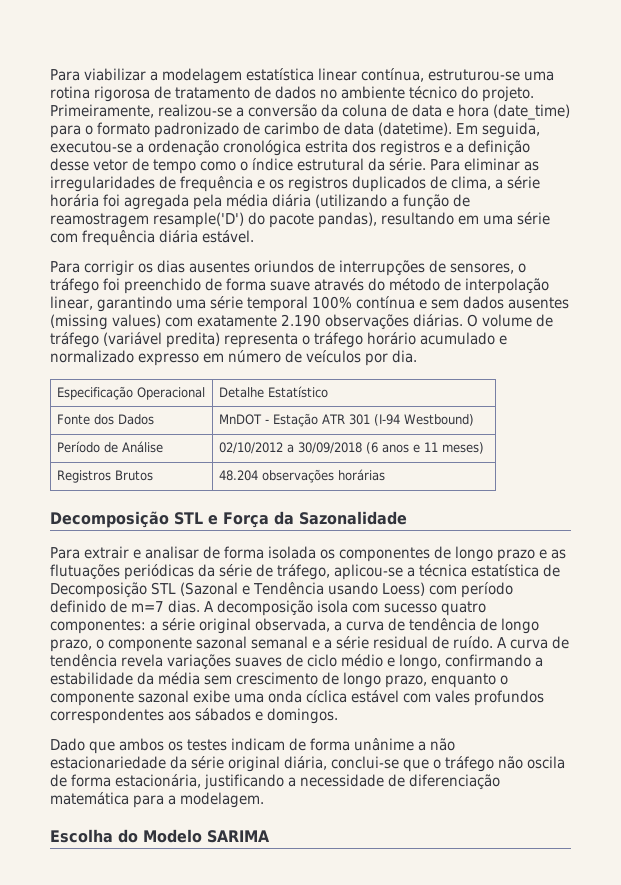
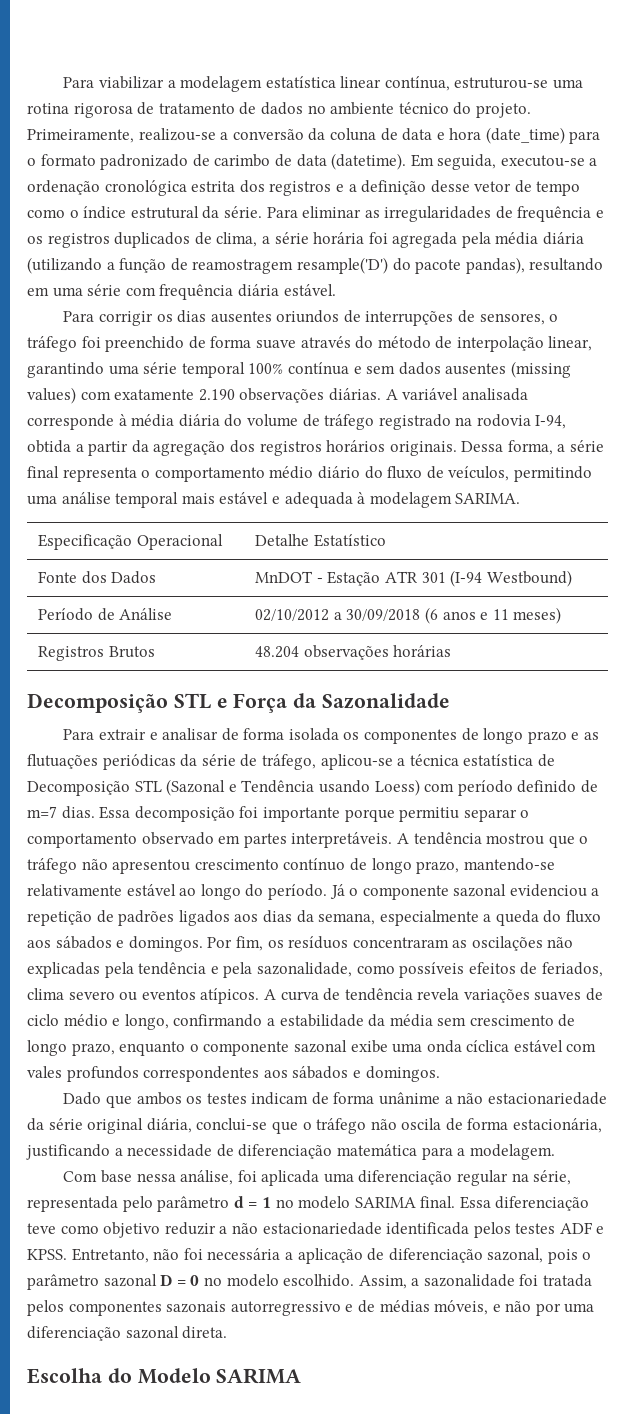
- O volume de tráfego (variável predita) representa o tráfego horário acumulado e normalizado expresso em número de veículos por dia.
+ A variável analisada corresponde à média diária do volume de tráfego registrado na rodovia I-94, obtida a partir da agregação dos registros horários originais. Dessa forma, a série final representa o comportamento médio diário do fluxo de veículos, permitindo uma análise temporal mais estável e adequada à modelagem SARIMA.
- A decomposição isola com sucesso quatro componentes: a série original observada, a curva de tendência de longo prazo, o componente sazonal semanal e a série residual de ruído.
+ Essa decomposição foi importante porque permitiu separar o comportamento observado em partes interpretáveis. A tendência mostrou que o tráfego não apresentou crescimento contínuo de longo prazo, mantendo-se relativamente estável ao longo do período. Já o componente sazonal evidenciou a repetição de padrões ligados aos dias da semana, especialmente a queda do fluxo aos sábados e domingos. Por fim, os resíduos concentraram as oscilações não explicadas pela tendência e pela sazonalidade, como possíveis efeitos de feriados, clima severo ou eventos atípicos.
+ Com base nessa análise, foi aplicada uma diferenciação regular na série, representada pelo parâmetro d = 1 no modelo SARIMA final. Essa diferenciação teve como objetivo reduzir a não estacionariedade identificada pelos testes ADF e KPSS. Entretanto, não foi necessária a aplicação de diferenciação sazonal, pois o parâmetro sazonal D = 0 no modelo escolhido. Assim, a sazonalidade foi tratada pelos componentes sazonais autorregressivo e de médias móveis, e não por uma diferenciação sazonal direta.

